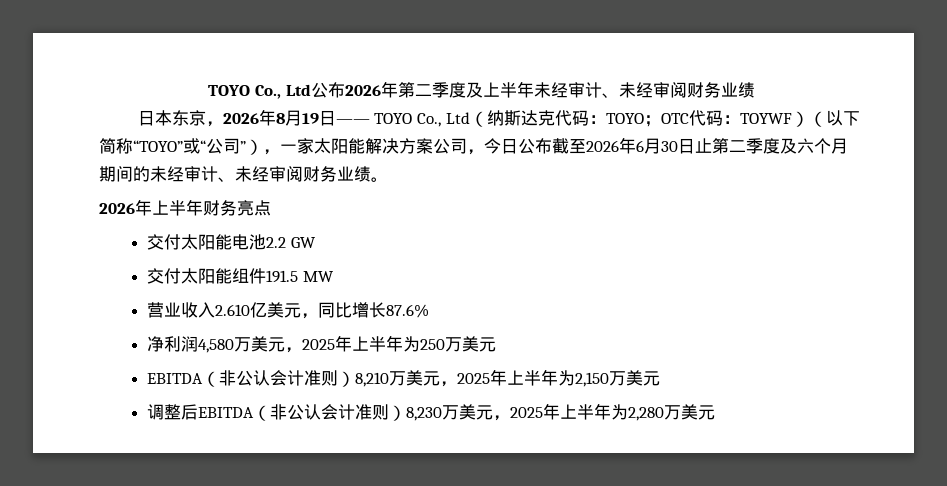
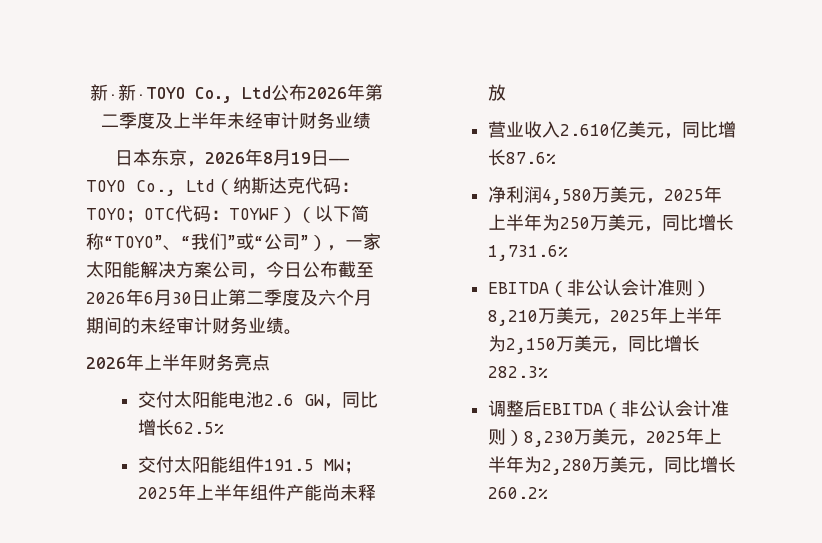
- TOYO Co., Ltd公布2026年第二季度及上半年未经审计、未经审阅财务业绩
+ 新·新·TOYO Co., Ltd公布2026年第二季度及上半年未经审计财务业绩
- 日本东京，2026年8月19日—— TOYO Co., Ltd（纳斯达克代码：TOYO；OTC代码：TOYWF）（以下简称“TOYO”或“公司”），一家太阳能解决方案公司，今日公布截至2026年6月30日止第二季度及六个月期间的未经审计、未经审阅财务业绩。
+ 日本东京，2026年8月19日—— TOYO Co., Ltd（纳斯达克代码：TOYO；OTC代码：TOYWF）（以下简称“TOYO”、“我们”或“公司”），一家太阳能解决方案公司，今日公布截至2026年6月30日止第二季度及六个月期间的未经审计财务业绩。
- 交付太阳能电池2.2 GW
+ 交付太阳能电池2.6 GW，同比增长62.5%
- 交付太阳能组件191.5 MW
+ 交付太阳能组件191.5 MW；2025年上半年组件产能尚未释放
- 净利润4,580万美元，2025年上半年为250万美元
+ 净利润4,580万美元，2025年上半年为250万美元，同比增长1,731.6%
- EBITDA（非公认会计准则）8,210万美元，2025年上半年为2,150万美元
+ EBITDA（非公认会计准则）8,210万美元，2025年上半年为2,150万美元，同比增长282.3%
- 调整后EBITDA（非公认会计准则）8,230万美元，2025年上半年为2,280万美元
+ 调整后EBITDA（非公认会计准则）8,230万美元，2025年上半年为2,280万美元，同比增长260.2%

